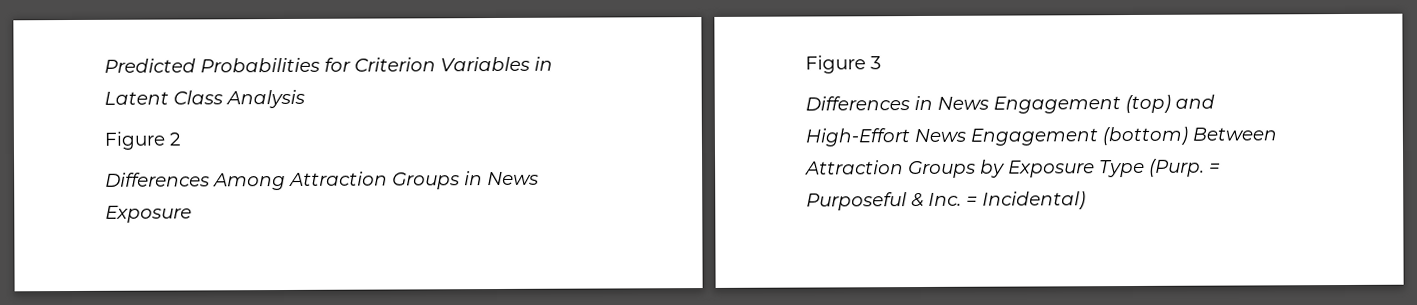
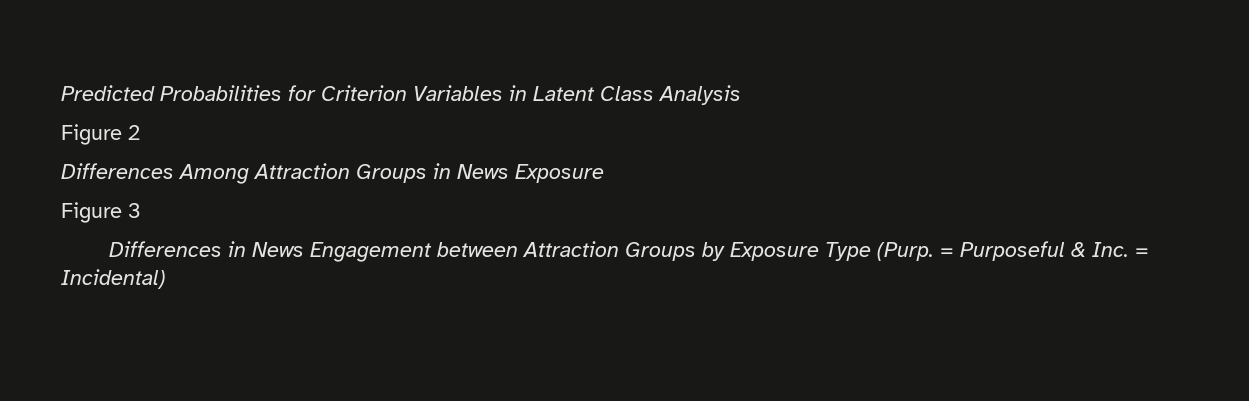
- Differences in News Engagement (top) and High-Effort News Engagement (bottom) Between Attraction Groups by Exposure Type (Purp.
+ Differences in News Engagement between Attraction Groups by Exposure Type (Purp.

